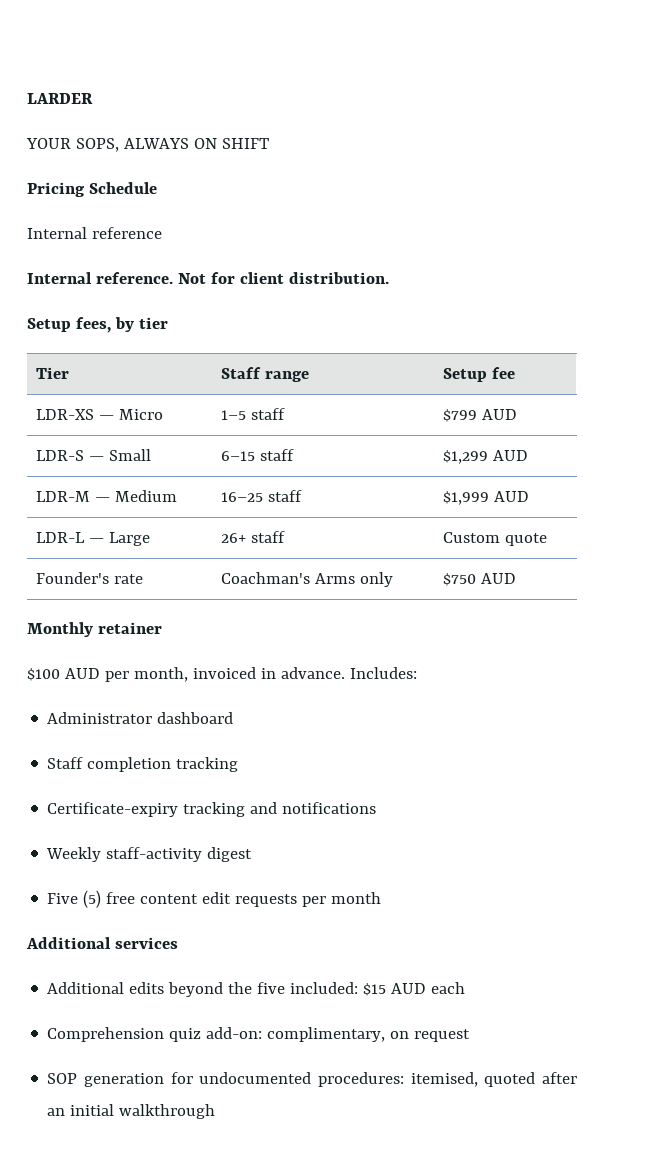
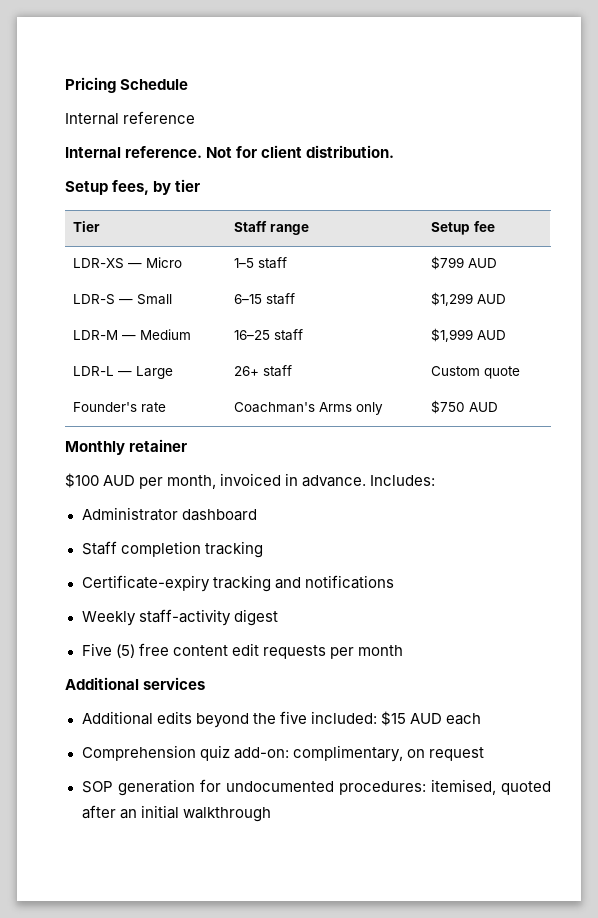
- LARDER
- YOUR SOPS, ALWAYS ON SHIFT

